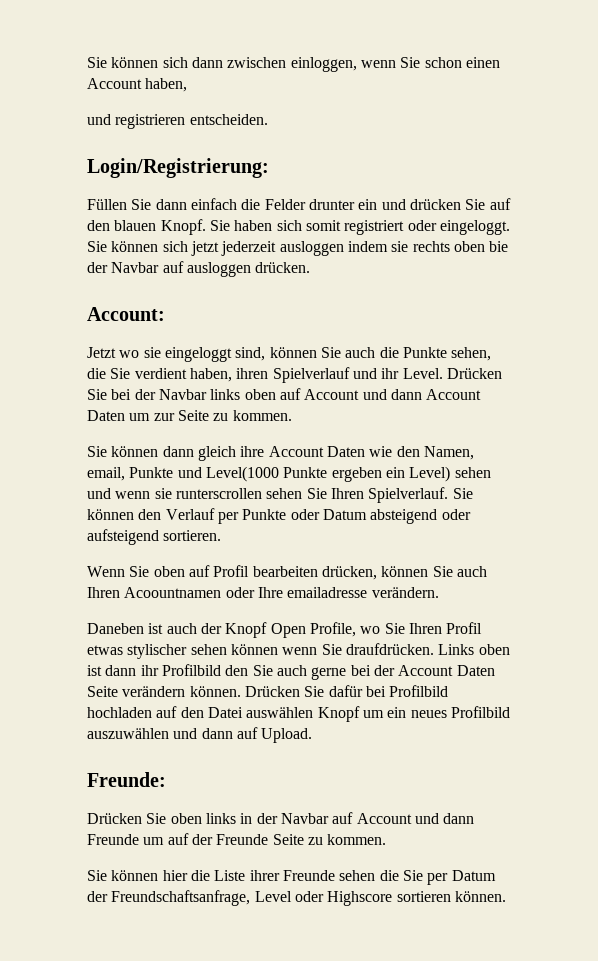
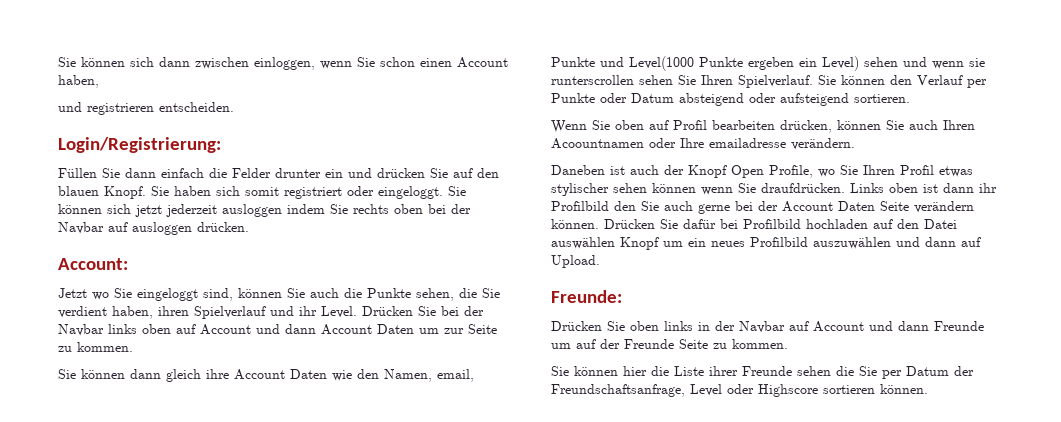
- Sie können sich jetzt jederzeit ausloggen indem sie rechts oben bie der Navbar auf ausloggen drücken.
+ Sie können sich jetzt jederzeit ausloggen indem Sie rechts oben bei der Navbar auf ausloggen drücken.
- Jetzt wo sie eingeloggt sind, können Sie auch die Punkte sehen, die Sie verdient haben, ihren Spielverlauf und ihr Level.
+ Jetzt wo Sie eingeloggt sind, können Sie auch die Punkte sehen, die Sie verdient haben, ihren Spielverlauf und ihr Level.

